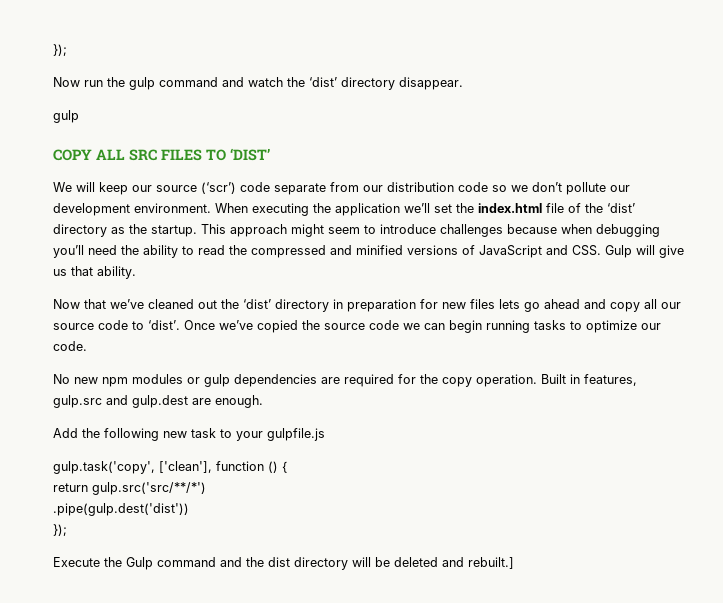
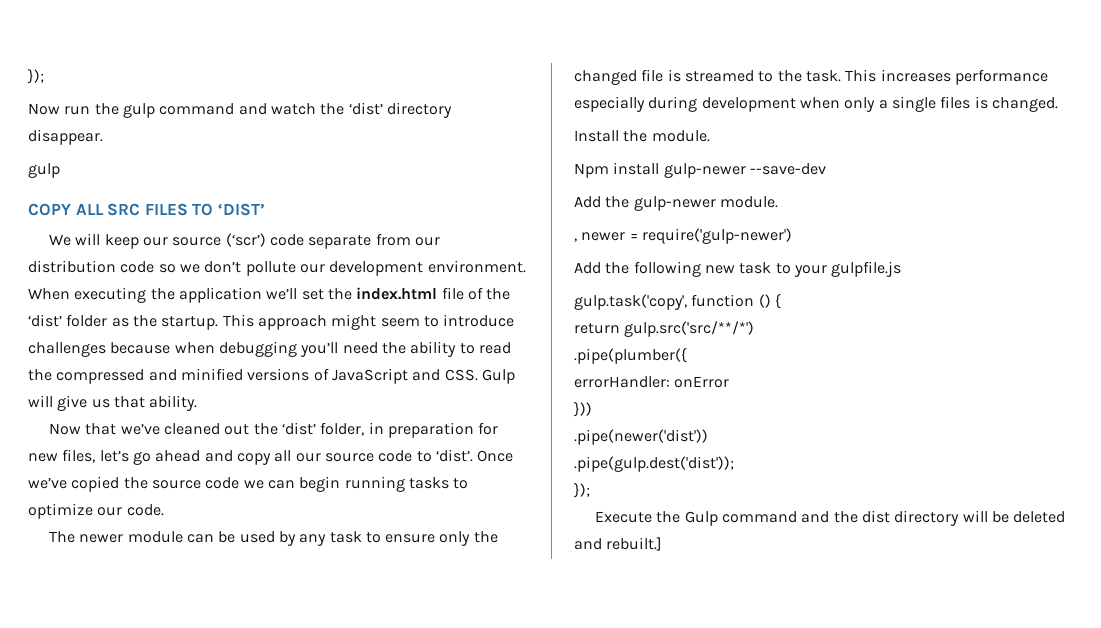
- When executing the application we’ll set the index.html file of the ‘dist’ directory as the startup.
+ When executing the application we’ll set the index.html file of the ‘dist’ folder as the startup.
- Now that we’ve cleaned out the ‘dist’ directory in preparation for new files lets go ahead and copy all our source code to ‘dist’.
+ Now that we’ve cleaned out the ‘dist’ folder, in preparation for new files, let’s go ahead and copy all our source code to ‘dist’.
- No new npm modules or gulp dependencies are required for the copy operation. Built in features, gulp.src and gulp.dest are enough.
+ The newer module can be used by any task to ensure only the changed file is streamed to the task. This increases performance especially during development when only a single files is changed.
+ Install the module.
+ Npm install gulp-newer --save-dev
+ Add the gulp-newer module.
+ , newer = require('gulp-newer')
- gulp.task('copy', ['clean'], function () {
+ gulp.task('copy', function () {
- .pipe(gulp.dest('dist'))
+ .pipe(plumber({
+ errorHandler: onError
+ }))
+ .pipe(newer('dist'))
+ .pipe(gulp.dest('dist'));

